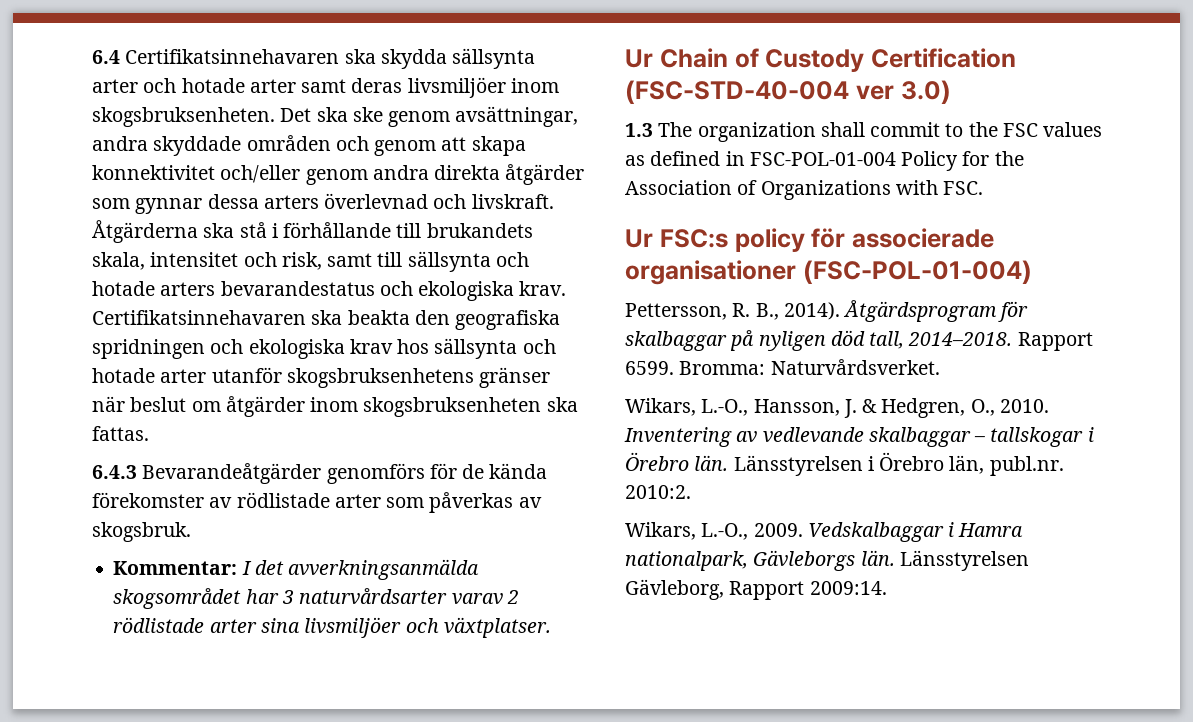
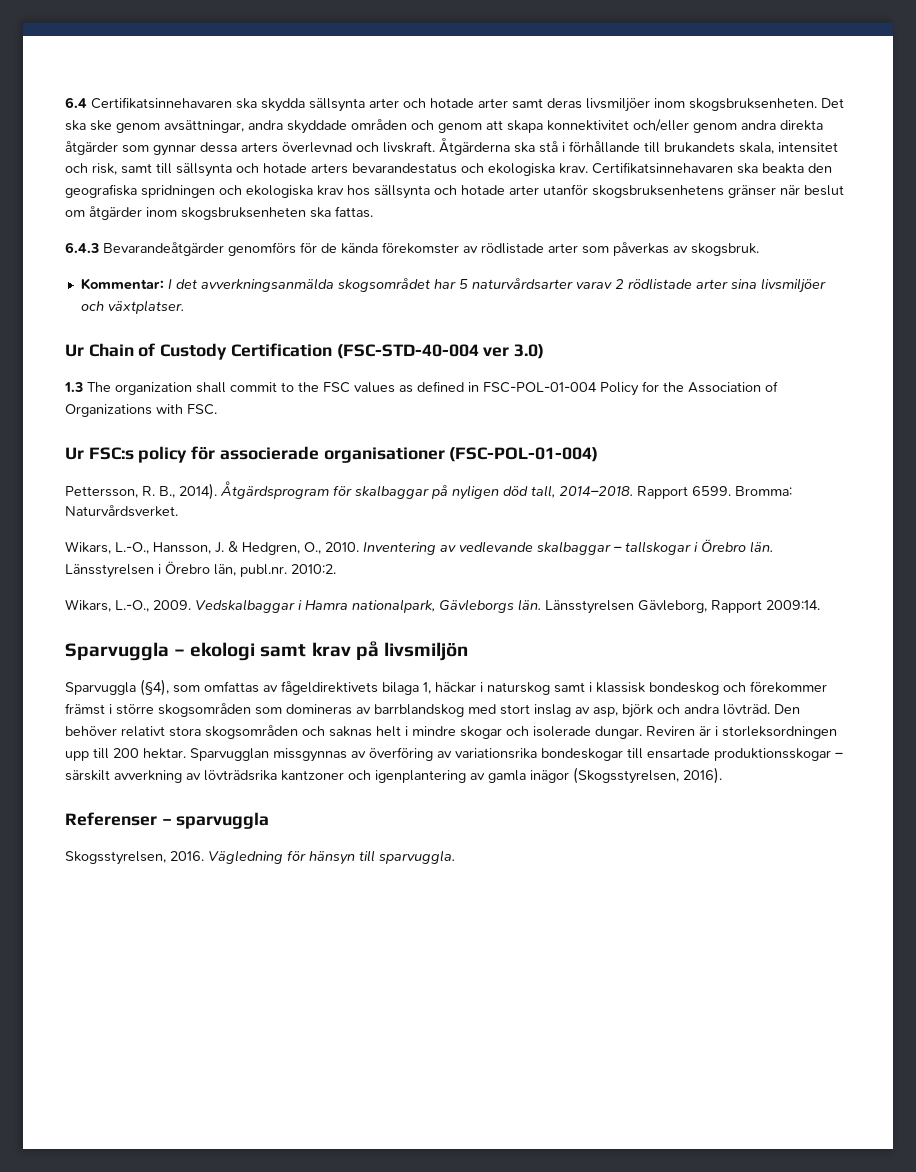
- Kommentar: I det avverkningsanmälda skogsområdet har 3 naturvårdsarter varav 2 rödlistade arter sina livsmiljöer och växtplatser.
+ Kommentar: I det avverkningsanmälda skogsområdet har 5 naturvårdsarter varav 2 rödlistade arter sina livsmiljöer och växtplatser.
+ Sparvuggla – ekologi samt krav på livsmiljön
+ Sparvuggla (§4), som omfattas av fågeldirektivets bilaga 1, häckar i naturskog samt i klassisk bondeskog och förekommer främst i större skogsområden som domineras av barrblandskog med stort inslag av asp, björk och andra lövträd. Den behöver relativt stora skogsområden och saknas helt i mindre skogar och isolerade dungar. Reviren är i storleksordningen upp till 200 hektar. Sparvugglan missgynnas av överföring av variationsrika bondeskogar till ensartade produktionsskogar – särskilt avverkning av lövträdsrika kantzoner och igenplantering av gamla inägor (Skogsstyrelsen, 2016).
+ Referenser – sparvuggla
+ Skogsstyrelsen, 2016. Vägledning för hänsyn till sparvuggla.

